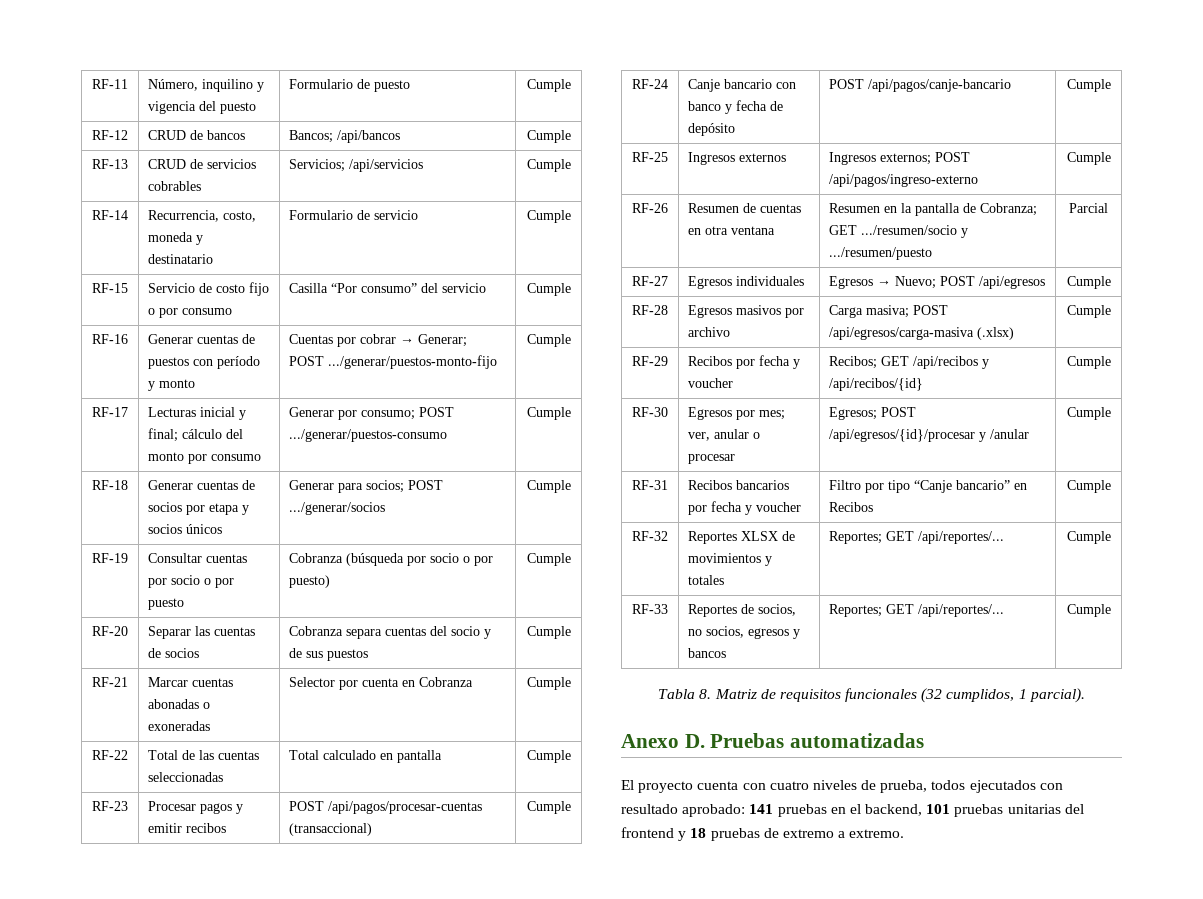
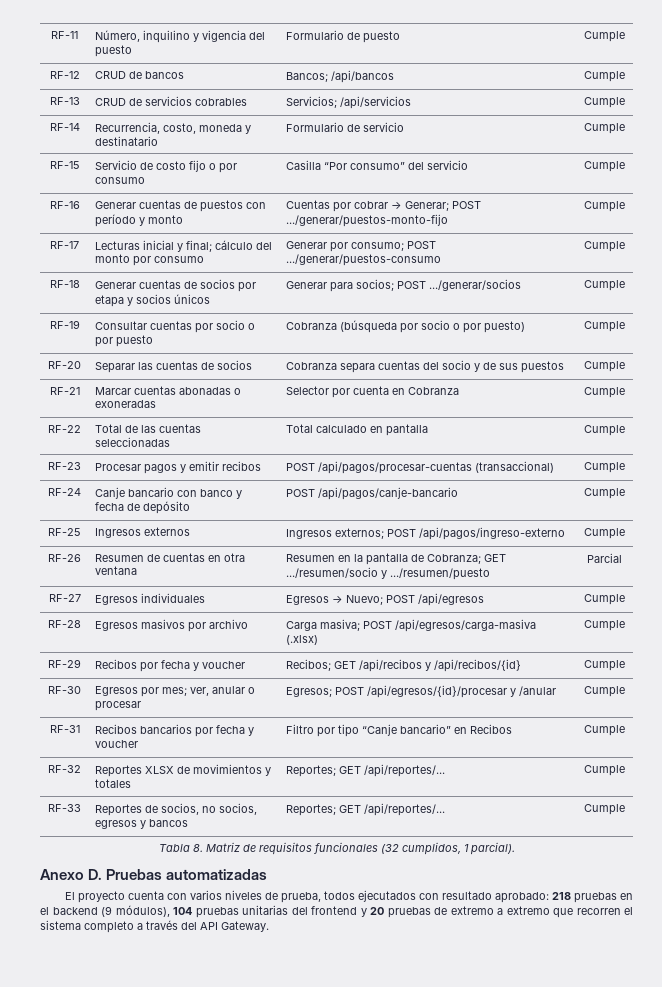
- El proyecto cuenta con cuatro niveles de prueba, todos ejecutados con resultado aprobado: 141 pruebas en el backend, 101 pruebas unitarias del frontend y 18 pruebas de extremo a extremo.
+ El proyecto cuenta con varios niveles de prueba, todos ejecutados con resultado aprobado: 218 pruebas en el backend (9 módulos), 104 pruebas unitarias del frontend y 20 pruebas de extremo a extremo que recorren el sistema completo a través del API Gateway.

